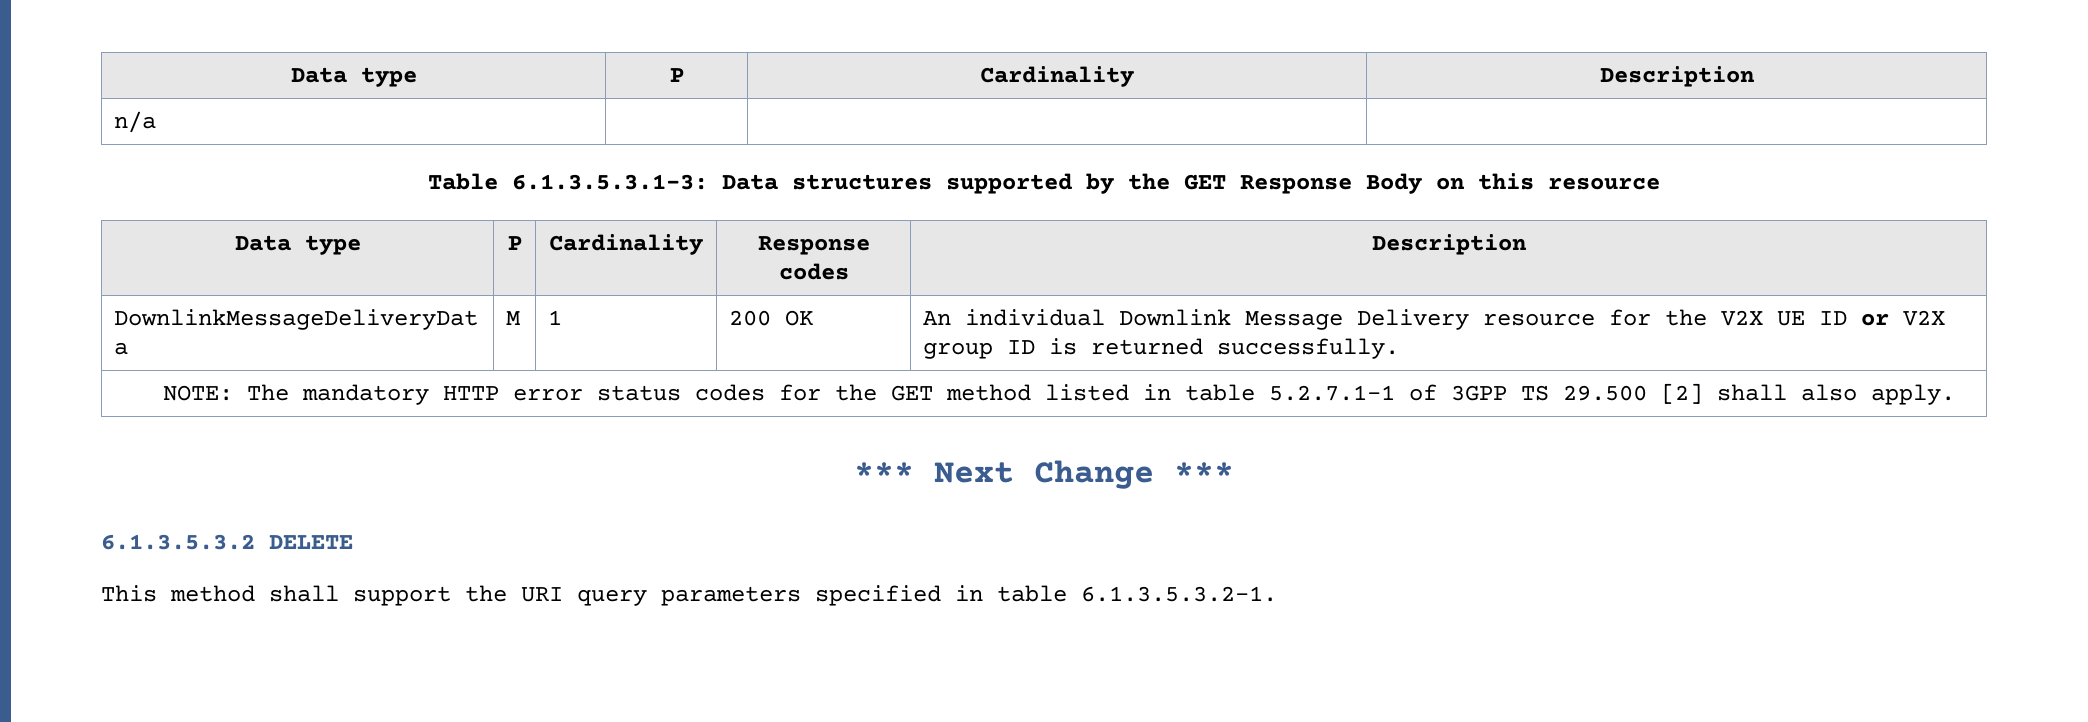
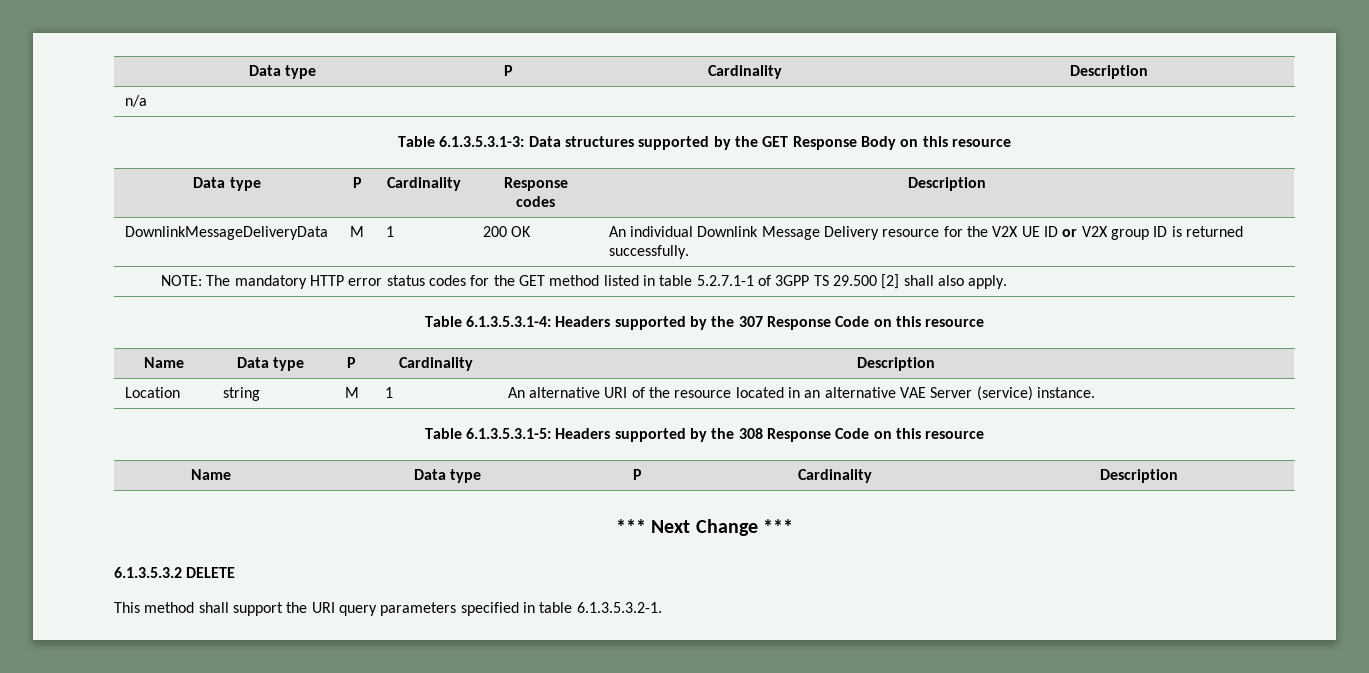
+ Table 6.1.3.5.3.1-4: Headers supported by the 307 Response Code on this resource
+ Name | Data type | P | Cardinality | Description
+ Location | string | M | 1 | An alternative URI of the resource located in an alternative VAE Server (service) instance.
+ Table 6.1.3.5.3.1-5: Headers supported by the 308 Response Code on this resource
+ Name | Data type | P | Cardinality | Description

